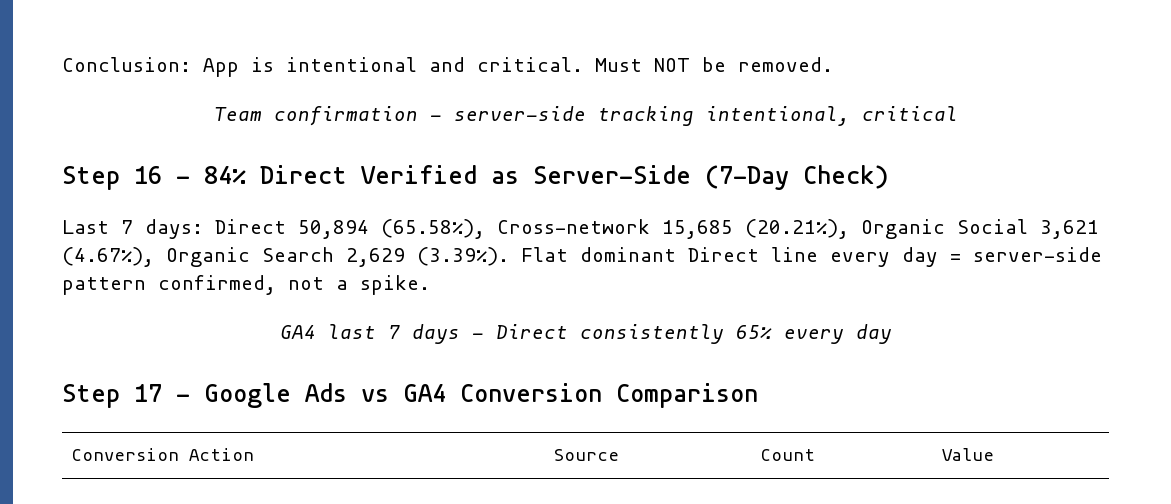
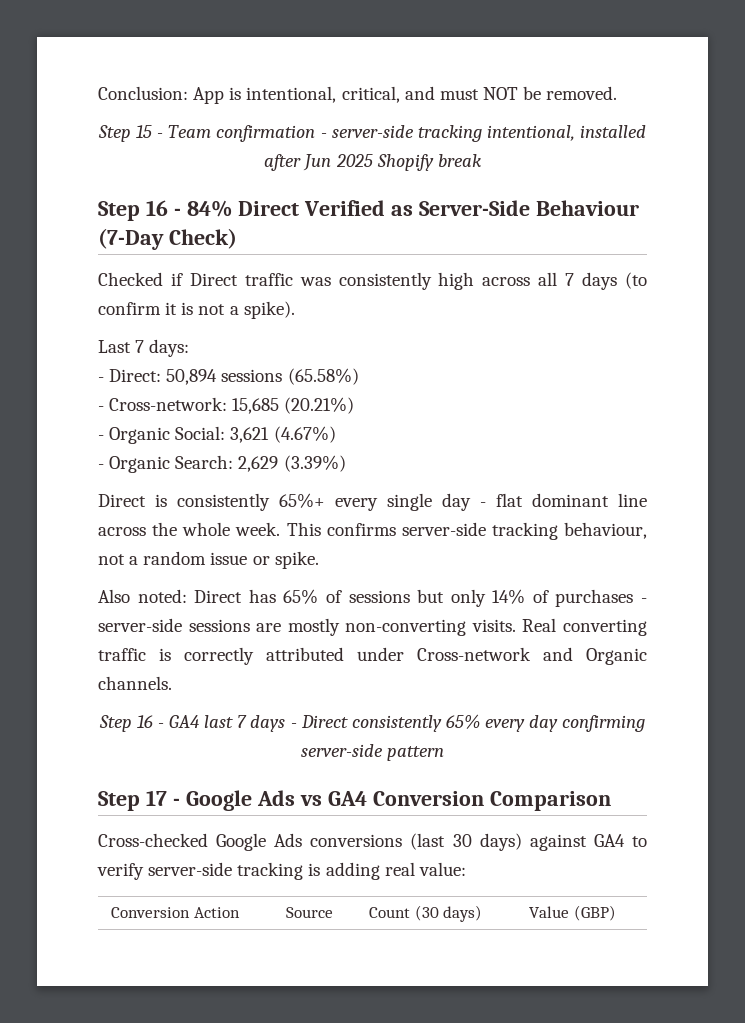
- Conclusion: App is intentional and critical. Must NOT be removed.
+ Conclusion: App is intentional, critical, and must NOT be removed.
- Team confirmation - server-side tracking intentional, critical
+ Step 15 - Team confirmation - server-side tracking intentional, installed after Jun 2025 Shopify break
- Step 16 - 84% Direct Verified as Server-Side (7-Day Check)
+ Step 16 - 84% Direct Verified as Server-Side Behaviour (7-Day Check)
- Last 7 days: Direct 50,894 (65.58%), Cross-network 15,685 (20.21%), Organic Social 3,621 (4.67%), Organic Search 2,629 (3.39%). Flat dominant Direct line every day = server-side pattern confirmed, not a spike.
- GA4 last 7 days - Direct consistently 65% every day
+ Checked if Direct traffic was consistently high across all 7 days (to confirm it is not a spike).
+ Last 7 days:
+ - Direct: 50,894 sessions (65.58%)
+ - Cross-network: 15,685 (20.21%)
+ - Organic Social: 3,621 (4.67%)
+ - Organic Search: 2,629 (3.39%)
+ Direct is consistently 65%+ every single day - flat dominant line across the whole week. This confirms server-side tracking behaviour, not a random issue or spike.
+ Also noted: Direct has 65% of sessions but only 14% of purchases - server-side sessions are mostly non-converting visits. Real converting traffic is correctly attributed under Cross-network and Organic channels.
+ Step 16 - GA4 last 7 days - Direct consistently 65% every day confirming server-side pattern
+ Cross-checked Google Ads conversions (last 30 days) against GA4 to verify server-side tracking is adding real value:
- Conversion Action | Source | Count | Value
+ Conversion Action | Source | Count (30 days) | Value (GBP)

